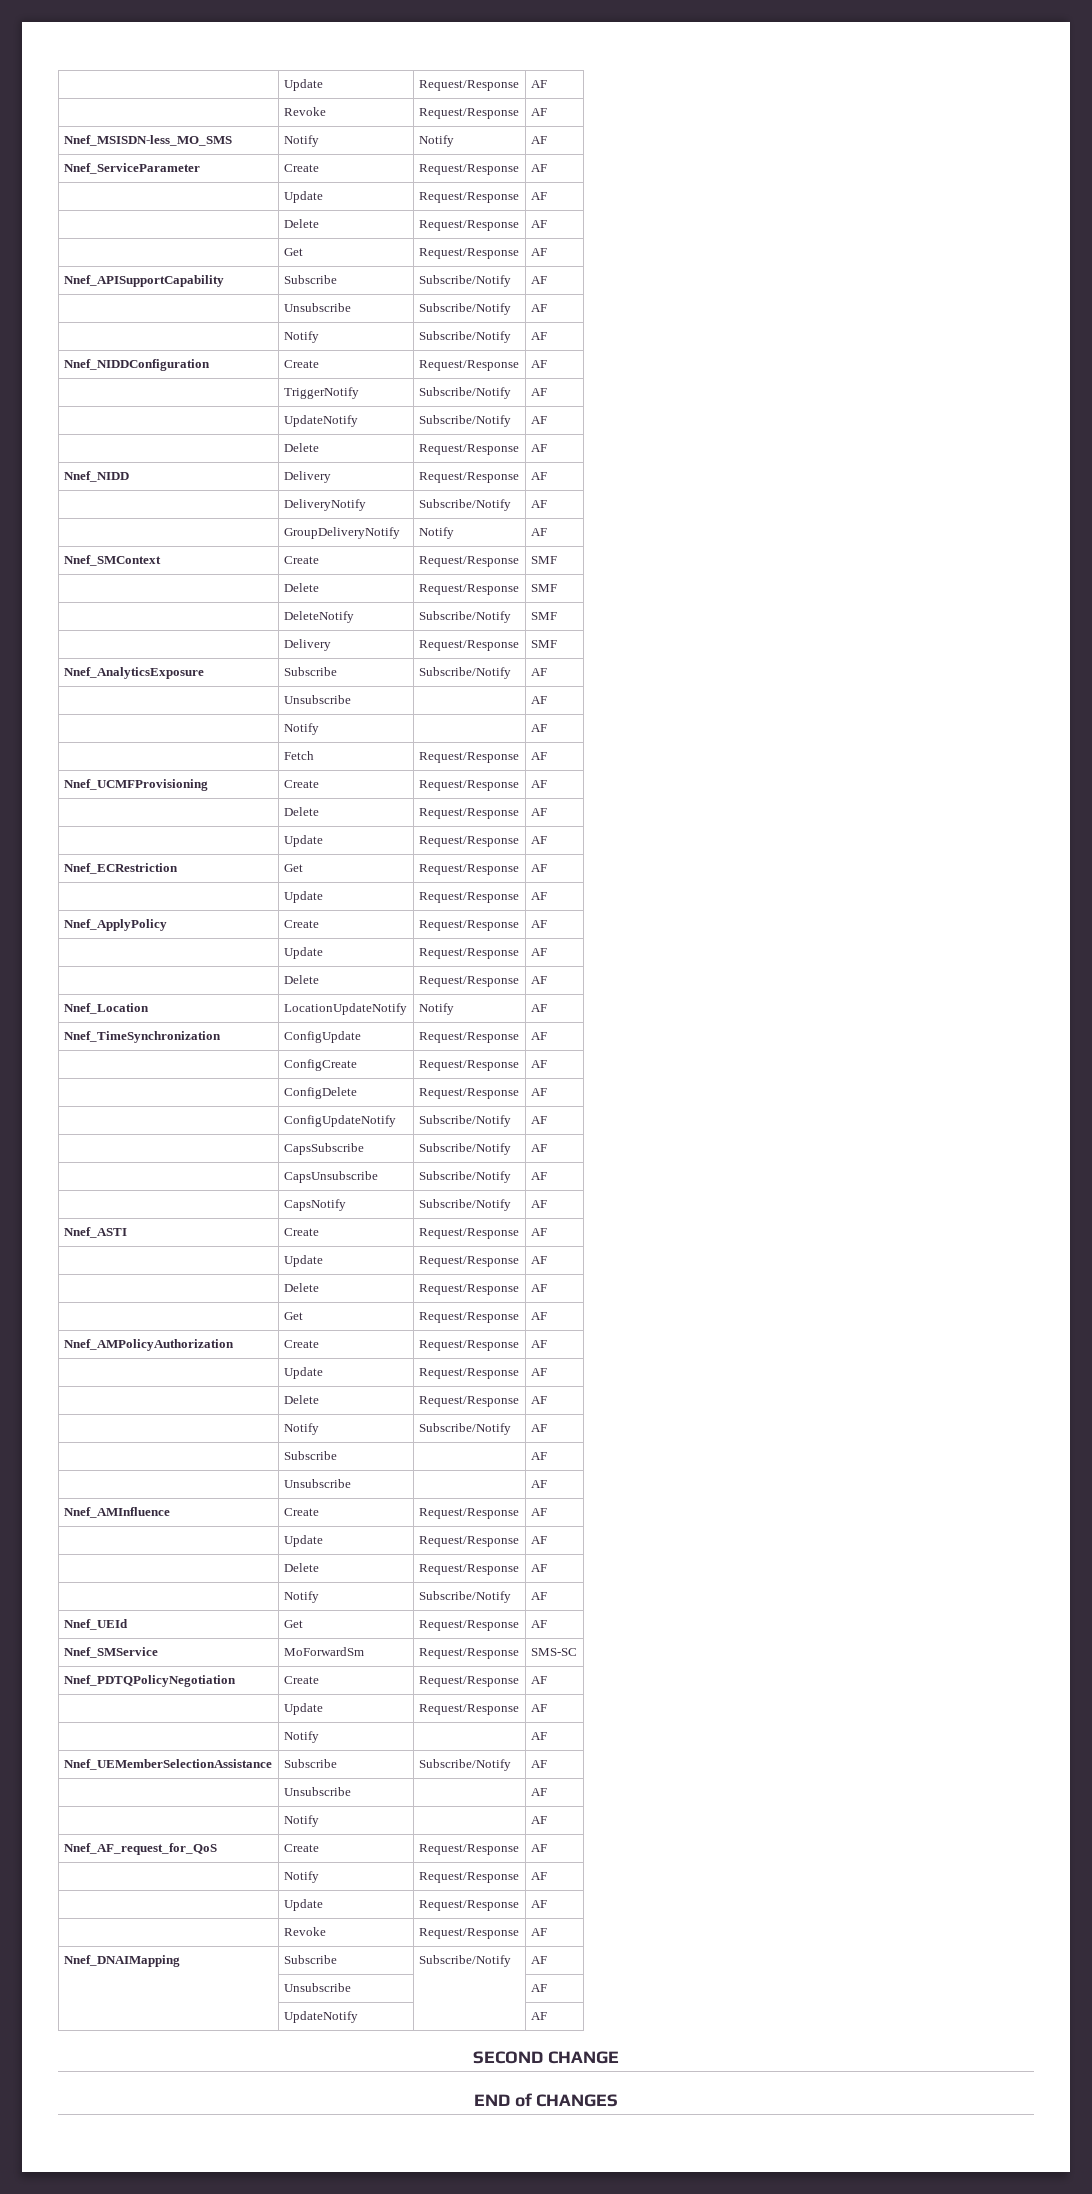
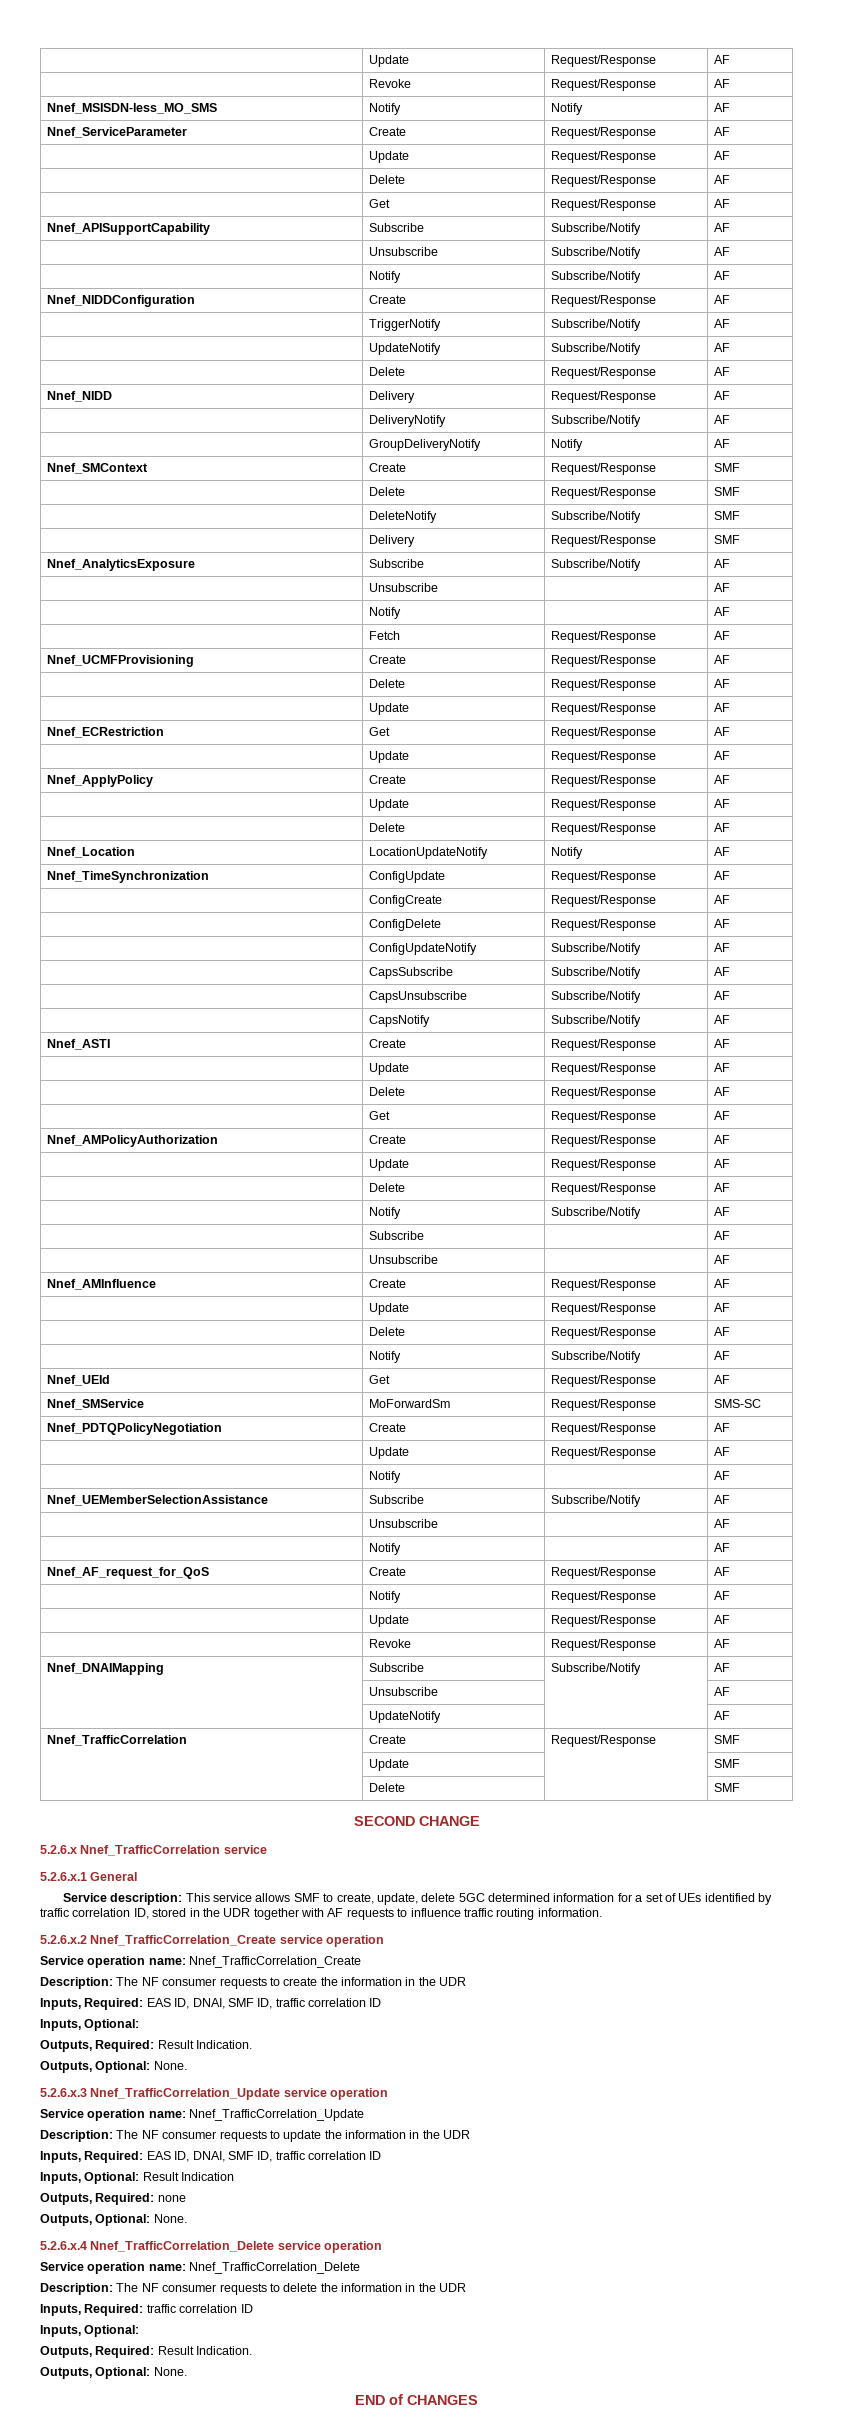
+ Nnef_TrafficCorrelation | Create | Request/Response | SMF
+ | Update | | SMF
+ | Delete | | SMF
  SECOND CHANGE
+ 5.2.6.x Nnef_TrafficCorrelation service
+ 5.2.6.x.1 General
+ Service description: This service allows SMF to create, update, delete 5GC determined information for a set of UEs identified by traffic correlation ID, stored in the UDR together with AF requests to influence traffic routing information.
+ 5.2.6.x.2 Nnef_TrafficCorrelation_Create service operation
+ Service operation name: Nnef_TrafficCorrelation_Create
+ Description: The NF consumer requests to create the information in the UDR
+ Inputs, Required: EAS ID, DNAI, SMF ID, traffic correlation ID
+ Inputs, Optional:
+ Outputs, Required: Result Indication.
+ Outputs, Optional: None.
+ 5.2.6.x.3 Nnef_TrafficCorrelation_Update service operation
+ Service operation name: Nnef_TrafficCorrelation_Update
+ Description: The NF consumer requests to update the information in the UDR
+ Inputs, Required: EAS ID, DNAI, SMF ID, traffic correlation ID
+ Inputs, Optional: Result Indication
+ Outputs, Required: none
+ Outputs, Optional: None.
+ 5.2.6.x.4 Nnef_TrafficCorrelation_Delete service operation
+ Service operation name: Nnef_TrafficCorrelation_Delete
+ Description: The NF consumer requests to delete the information in the UDR
+ Inputs, Required: traffic correlation ID
+ Inputs, Optional:
+ Outputs, Required: Result Indication.
+ Outputs, Optional: None.

